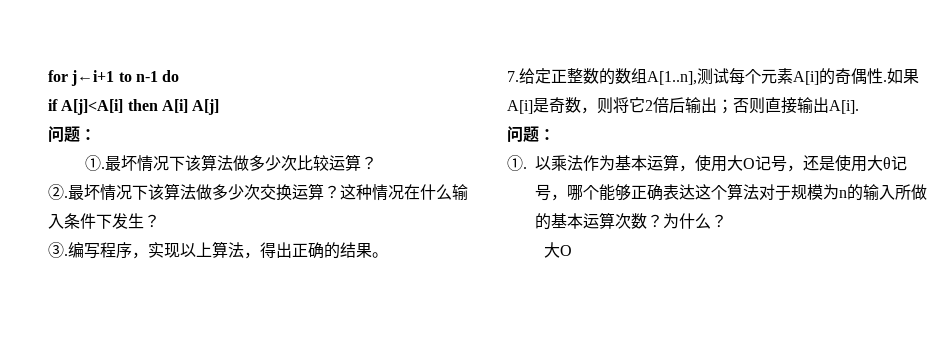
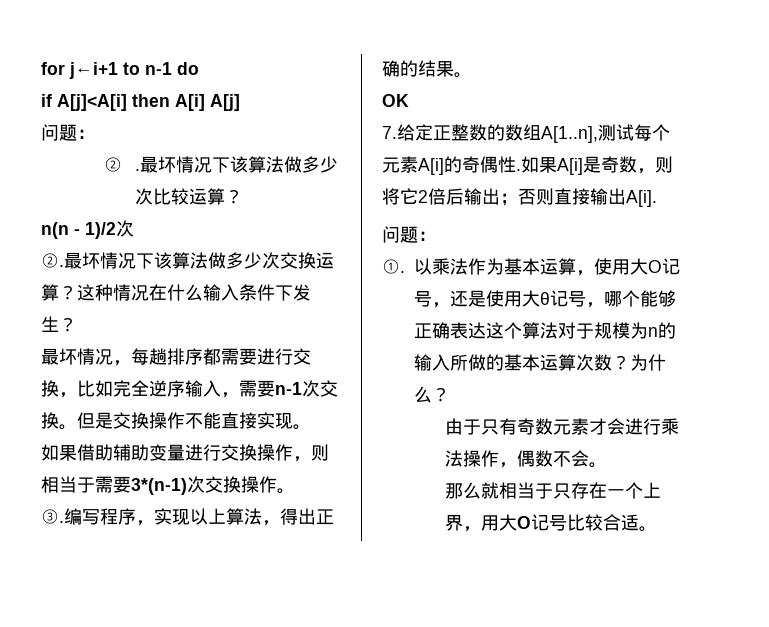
- ①.最坏情况下该算法做多少次比较运算？
+ ② .最坏情况下该算法做多少次比较运算？
+ n(n - 1)/2次
+ 最坏情况，每趟排序都需要进行交换，比如完全逆序输入，需要n-1次交换。但是交换操作不能直接实现。
+ 如果借助辅助变量进行交换操作，则相当于需要3*(n-1)次交换操作。
+ OK
  为什么？
- 大O
+ 由于只有奇数元素才会进行乘法操作，偶数不会。
+ 那么就相当于只存在一个上界，用大O记号比较合适。

